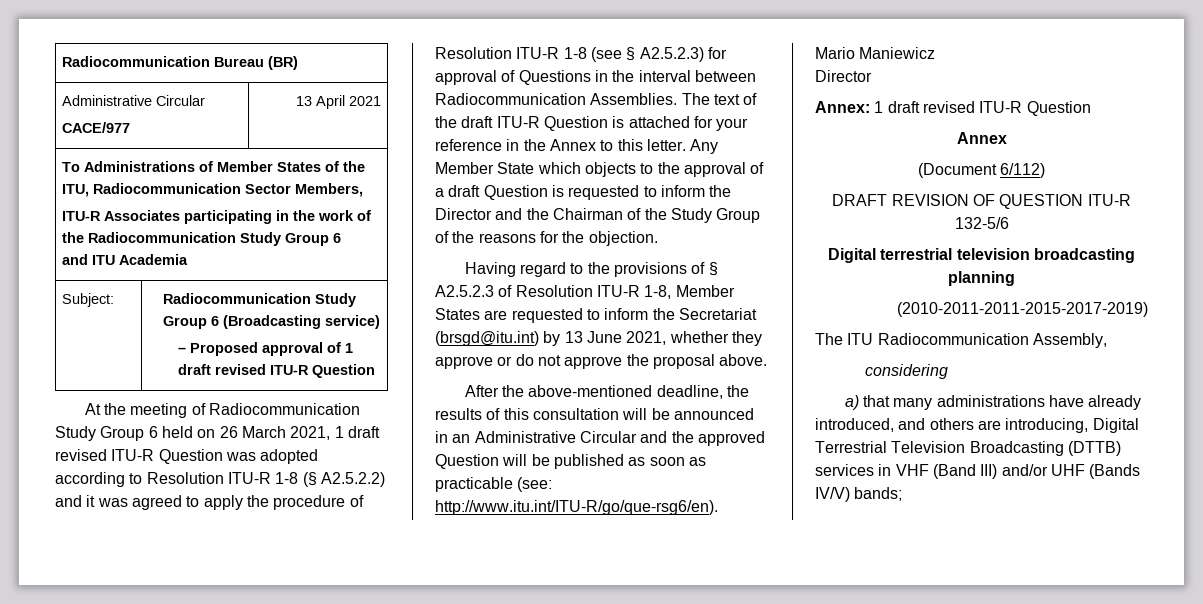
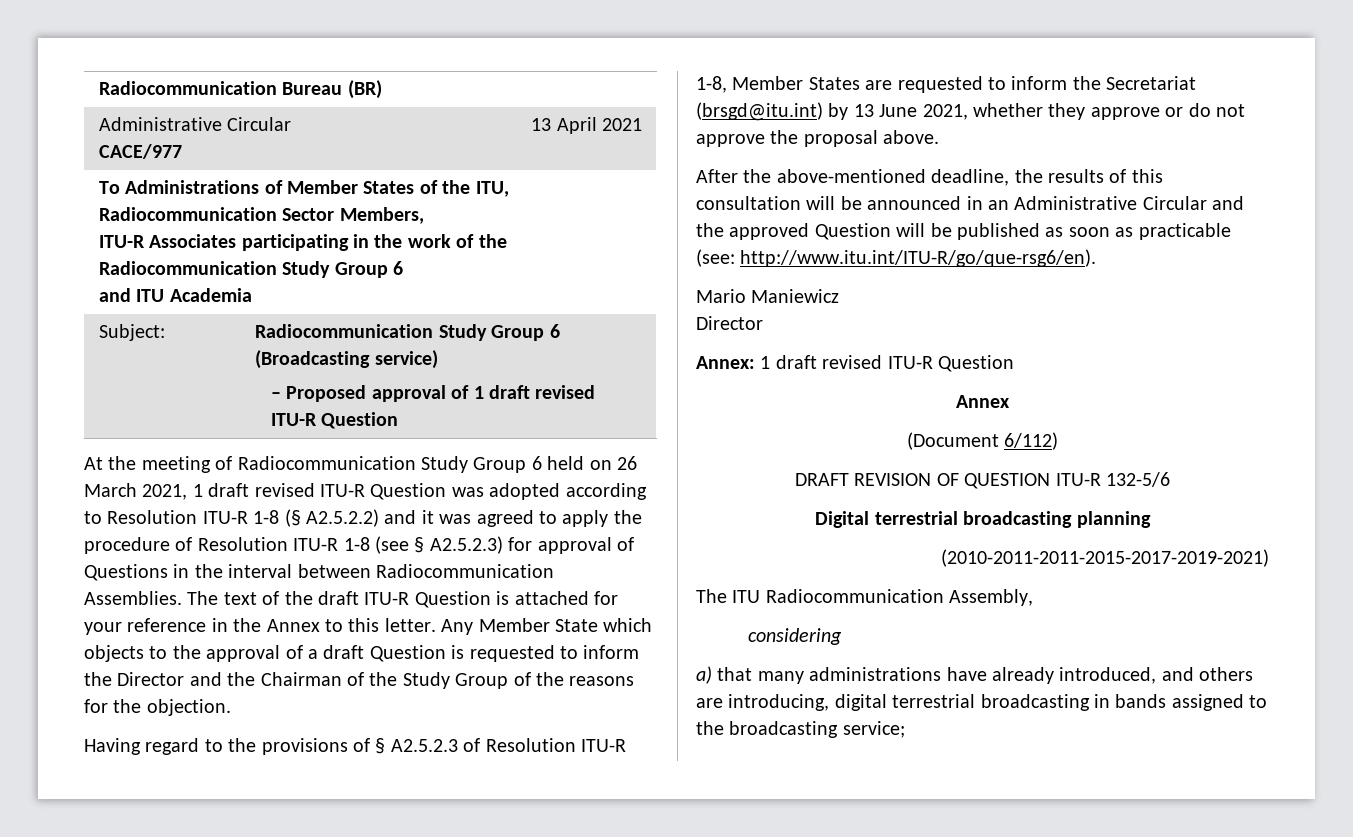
- Digital terrestrial television broadcasting planning
+ Digital terrestrial broadcasting planning
- (2010-2011-2011-2015-2017-2019)
+ (2010-2011-2011-2015-2017-2019-2021)
- a) that many administrations have already introduced, and others are introducing, Digital Terrestrial Television Broadcasting (DTTB) services in VHF (Band III) and/or UHF (Bands IV/V) bands;
+ a) that many administrations have already introduced, and others are introducing, digital terrestrial broadcasting in bands assigned to the broadcasting service;

